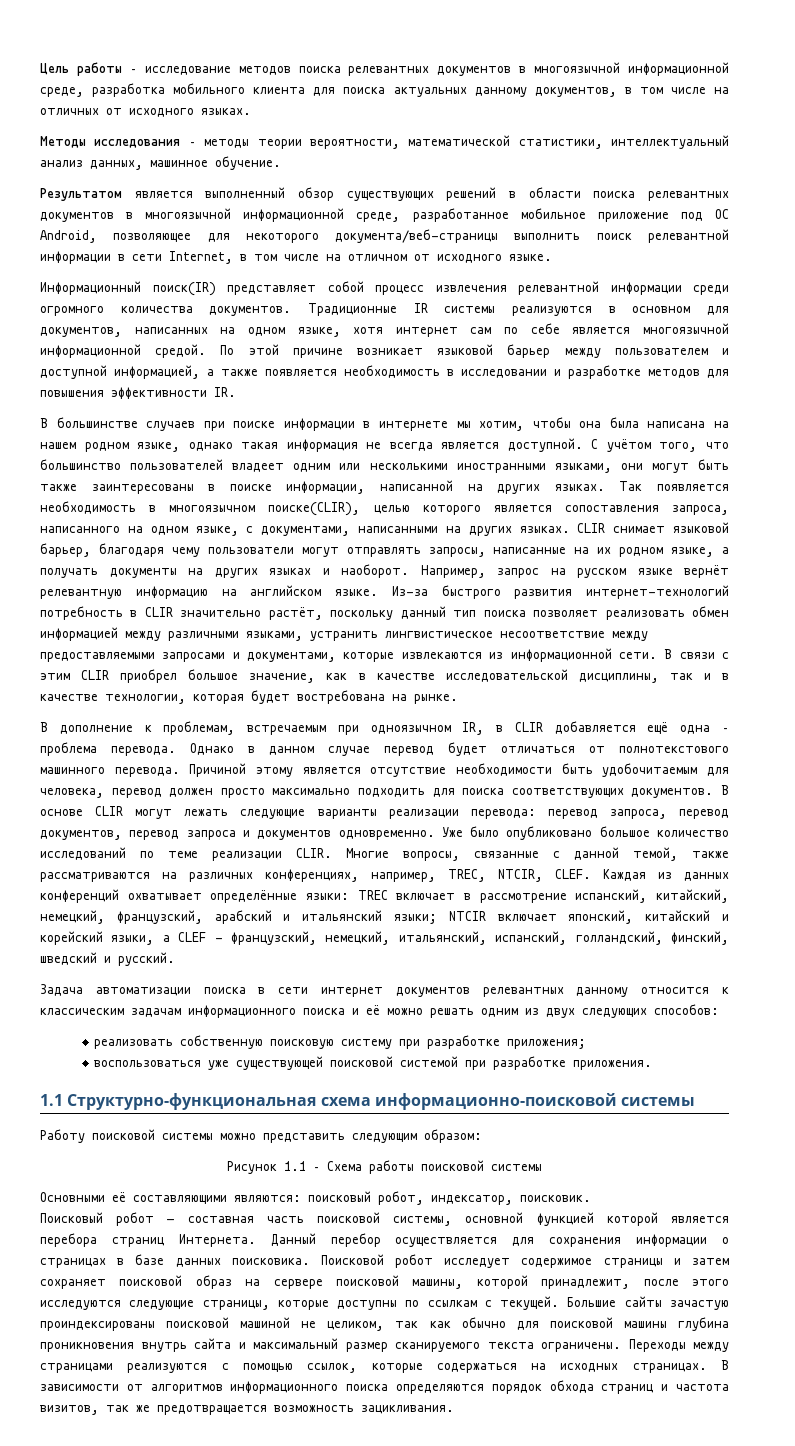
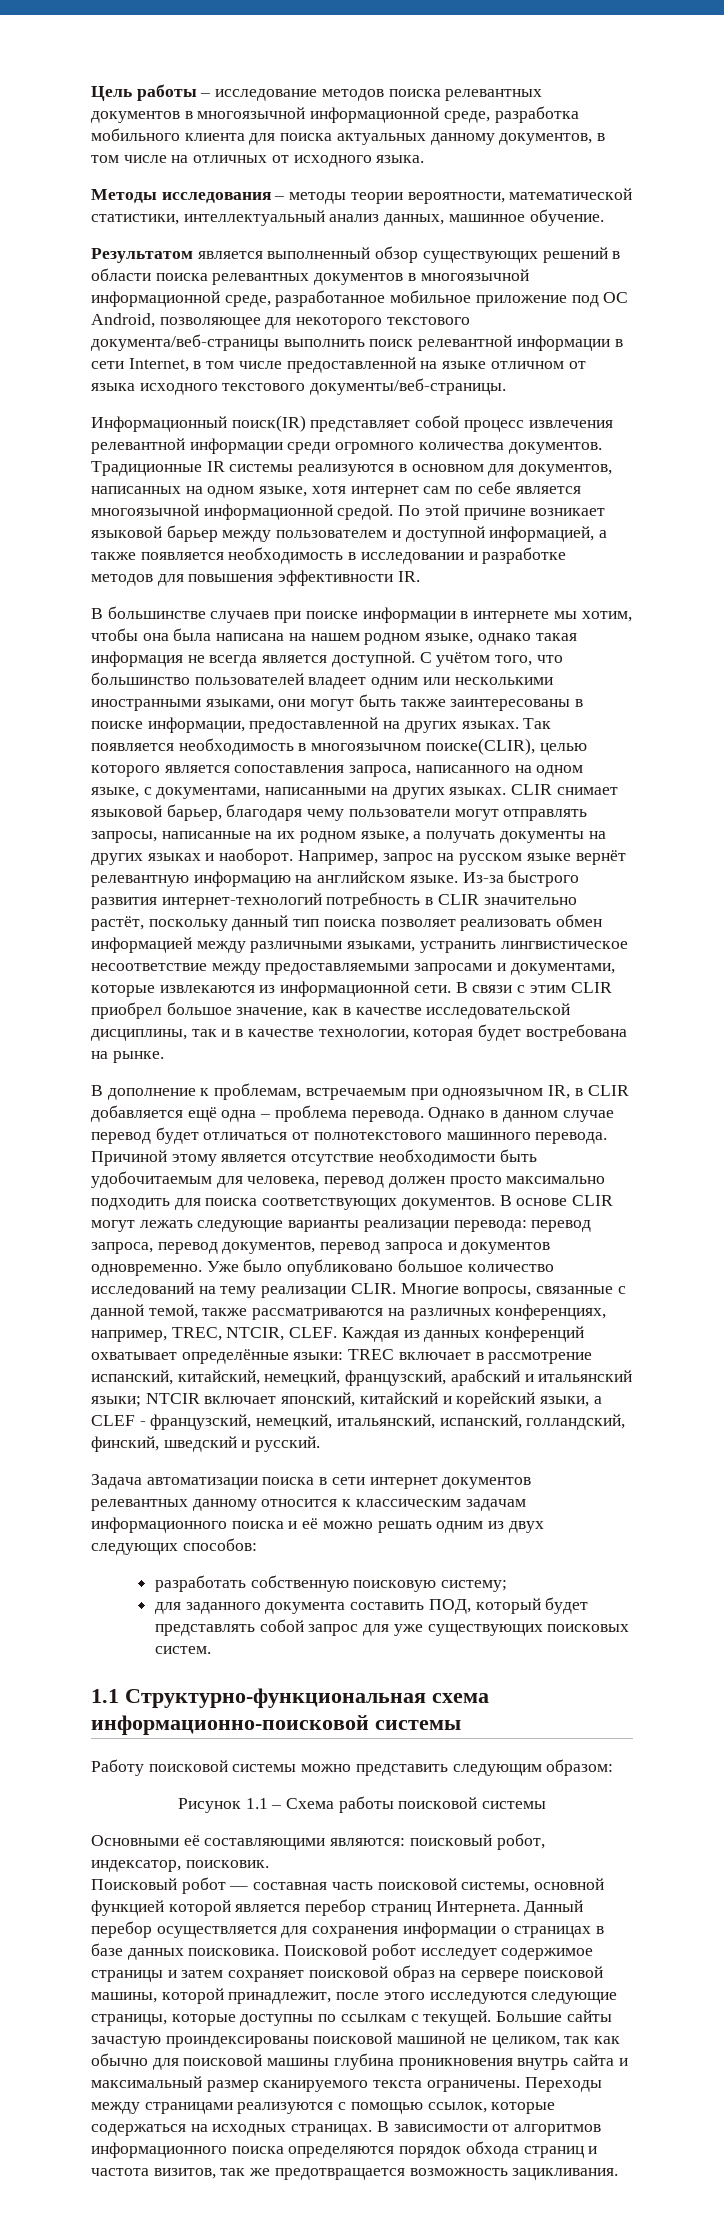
- Цель работы – исследование методов поиска релевантных документов в многоязычной информационной среде, разработка мобильного клиента для поиска актуальных данному документов, в том числе на отличных от исходного языках.
+ Цель работы – исследование методов поиска релевантных документов в многоязычной информационной среде, разработка мобильного клиента для поиска актуальных данному документов, в том числе на отличных от исходного языка.
- Результатом является выполненный обзор существующих решений в области поиска релевантных документов в многоязычной информационной среде, разработанное мобильное приложение под ОС Android, позволяющее для некоторого документа/веб-страницы выполнить поиск релевантной информации в сети Internet, в том числе на отличном от исходного языке.
+ Результатом является выполненный обзор существующих решений в области поиска релевантных документов в многоязычной информационной среде, разработанное мобильное приложение под ОС Android, позволяющее для некоторого текстового документа/веб-страницы выполнить поиск релевантной информации в сети Internet, в том числе предоставленной на языке отличном от языка исходного текстового документы/веб-страницы.
- С учётом того, что большинство пользователей владеет одним или несколькими иностранными языками, они могут быть также заинтересованы в поиске информации, написанной на других языках.
+ С учётом того, что большинство пользователей владеет одним или несколькими иностранными языками, они могут быть также заинтересованы в поиске информации, предоставленной на других языках.
- Уже было опубликовано большое количество исследований по теме реализации CLIR.
+ Уже было опубликовано большое количество исследований на тему реализации CLIR.
- реализовать собственную поисковую систему при разработке приложения;
- воспользоваться уже существующей поисковой системой при разработке приложения.
+ разработать собственную поисковую систему;
+ для заданного документа составить ПОД, который будет представлять собой запрос для уже существующих поисковых систем.
- Поисковый робот — составная часть поисковой системы, основной функцией которой является перебора страниц Интернета.
+ Поисковый робот — составная часть поисковой системы, основной функцией которой является перебор страниц Интернета.

